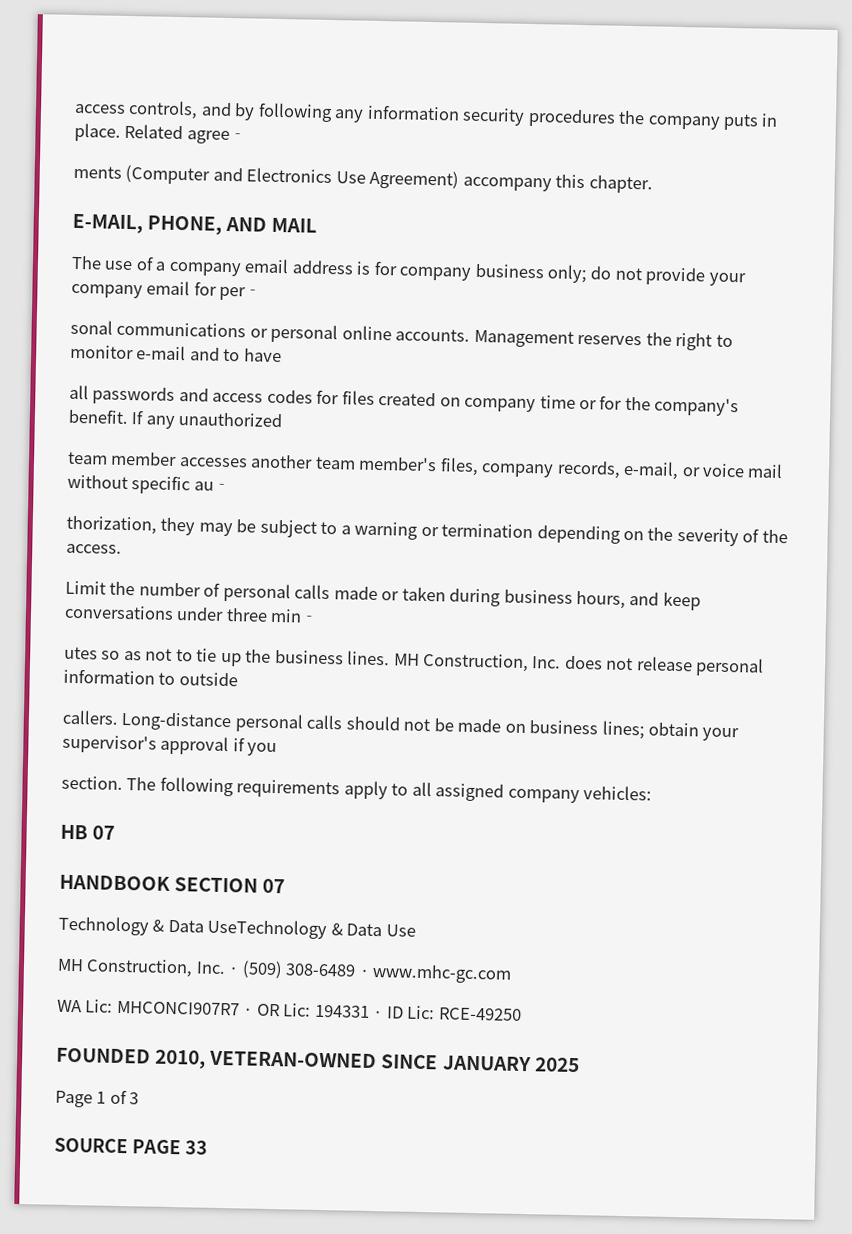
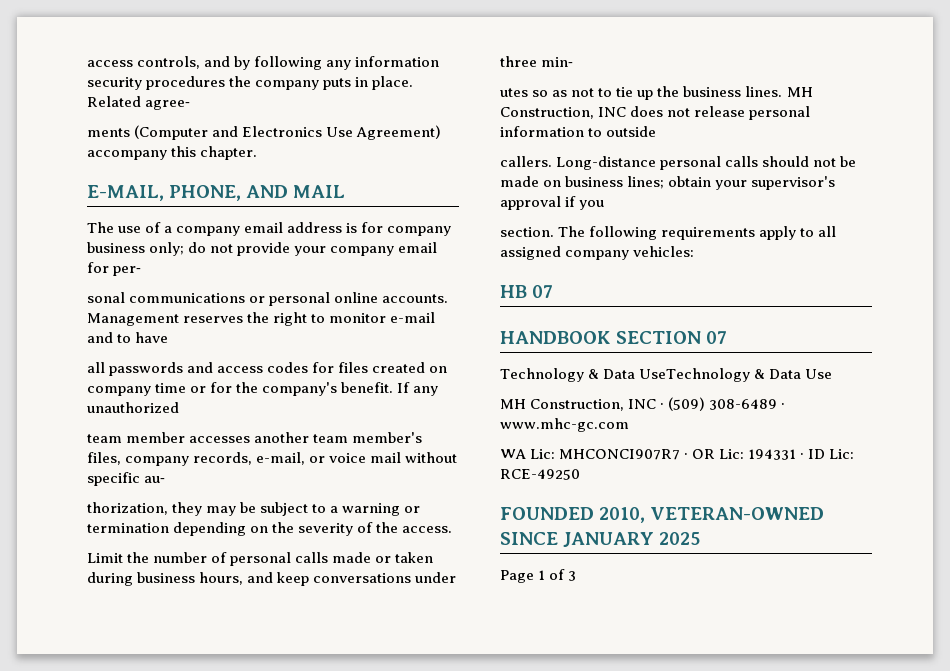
- MH Construction, Inc. does not release personal information to outside
+ MH Construction, INC does not release personal information to outside
- MH Construction, Inc. · (509) 308-6489 · www.mhc-gc.com
+ MH Construction, INC · (509) 308-6489 · www.mhc-gc.com
- SOURCE PAGE 33

